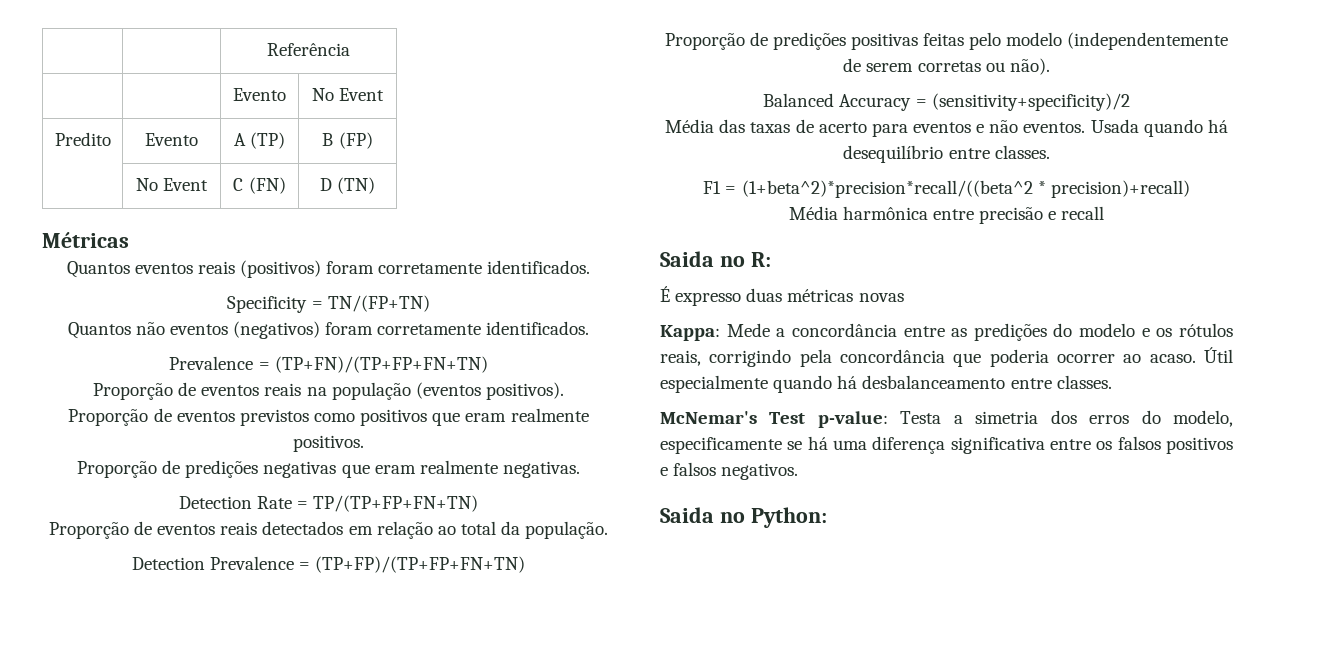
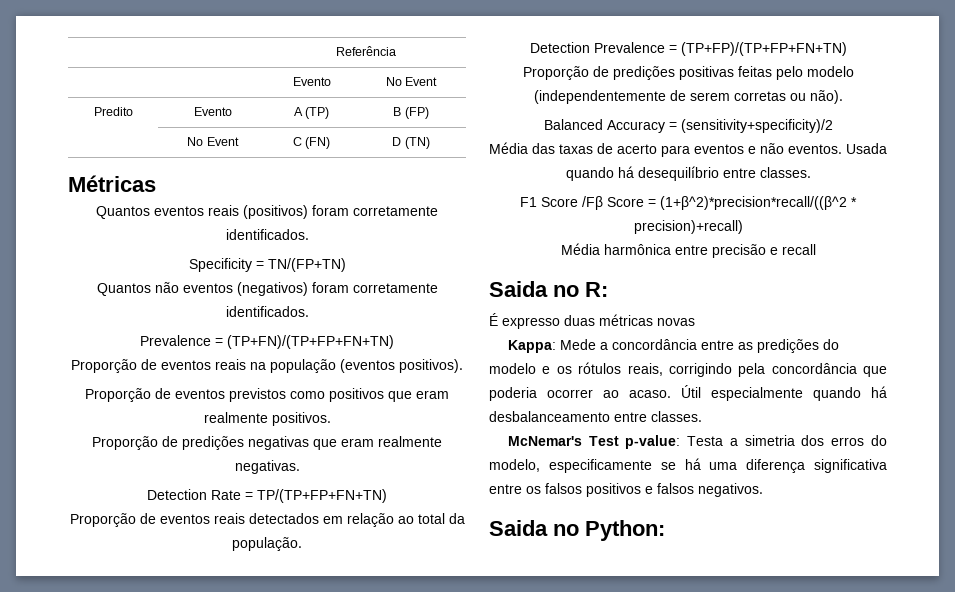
- F1 = (1+beta^2)*precision*recall/((beta^2 * precision)+recall)
+ F1 Score /Fβ Score = (1+β^2)*precision*recall/((β^2 * precision)+recall)

